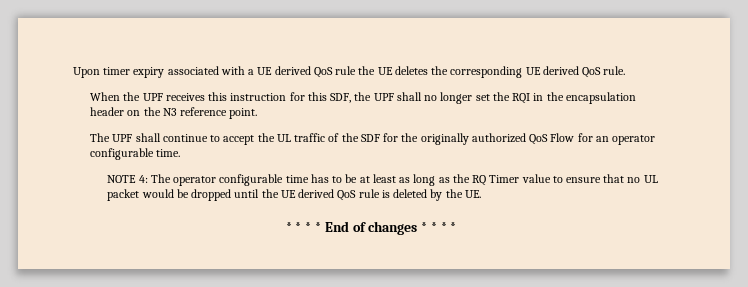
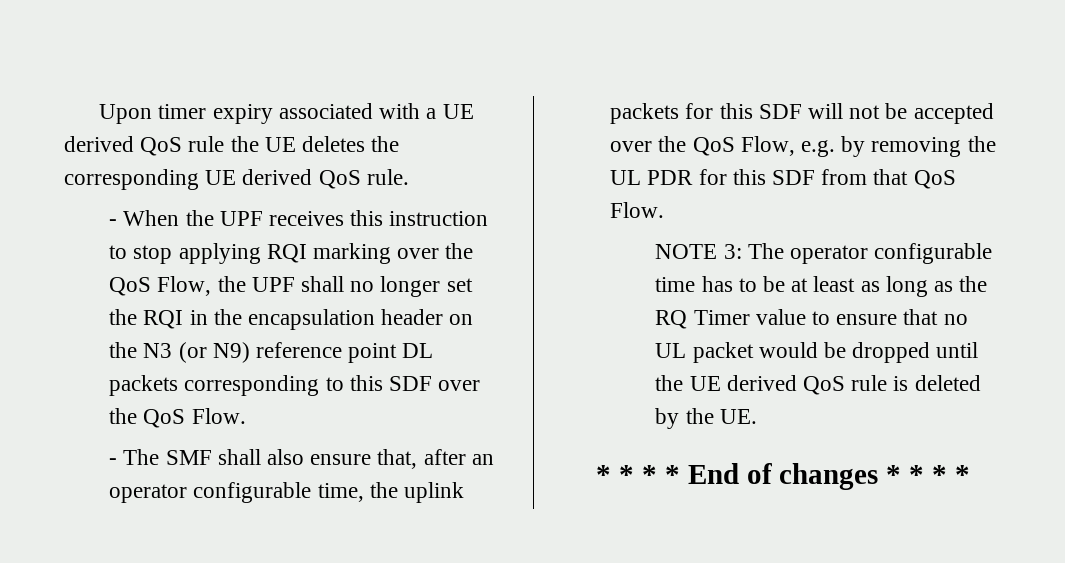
- When the UPF receives this instruction for this SDF, the UPF shall no longer set the RQI in the encapsulation header on the N3 reference point.
- The UPF shall continue to accept the UL traffic of the SDF for the originally authorized QoS Flow for an operator configurable time.
+ - When the UPF receives this instruction to stop applying RQI marking over the QoS Flow, the UPF shall no longer set the RQI in the encapsulation header on the N3 (or N9) reference point DL packets corresponding to this SDF over the QoS Flow.
+ - The SMF shall also ensure that, after an operator configurable time, the uplink packets for this SDF will not be accepted over the QoS Flow, e.g. by removing the UL PDR for this SDF from that QoS Flow.
- NOTE 4: The operator configurable time has to be at least as long as the RQ Timer value to ensure that no UL packet would be dropped until the UE derived QoS rule is deleted by the UE.
+ NOTE 3: The operator configurable time has to be at least as long as the RQ Timer value to ensure that no UL packet would be dropped until the UE derived QoS rule is deleted by the UE.

